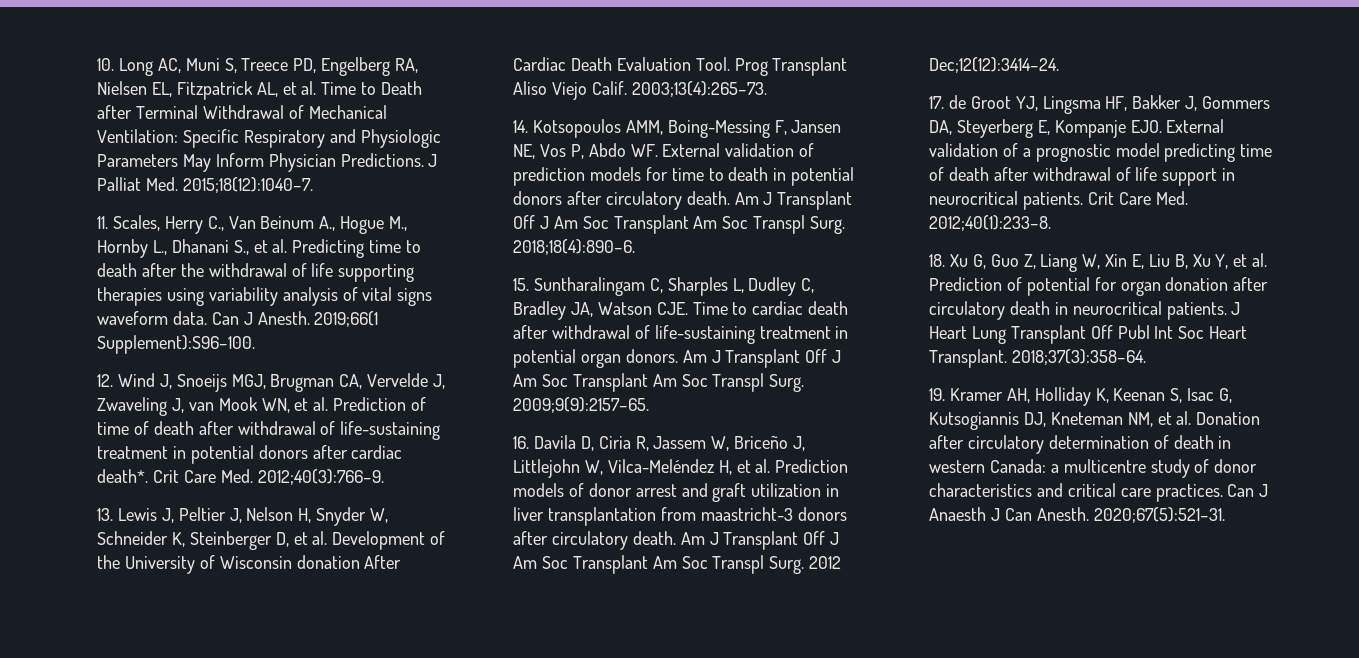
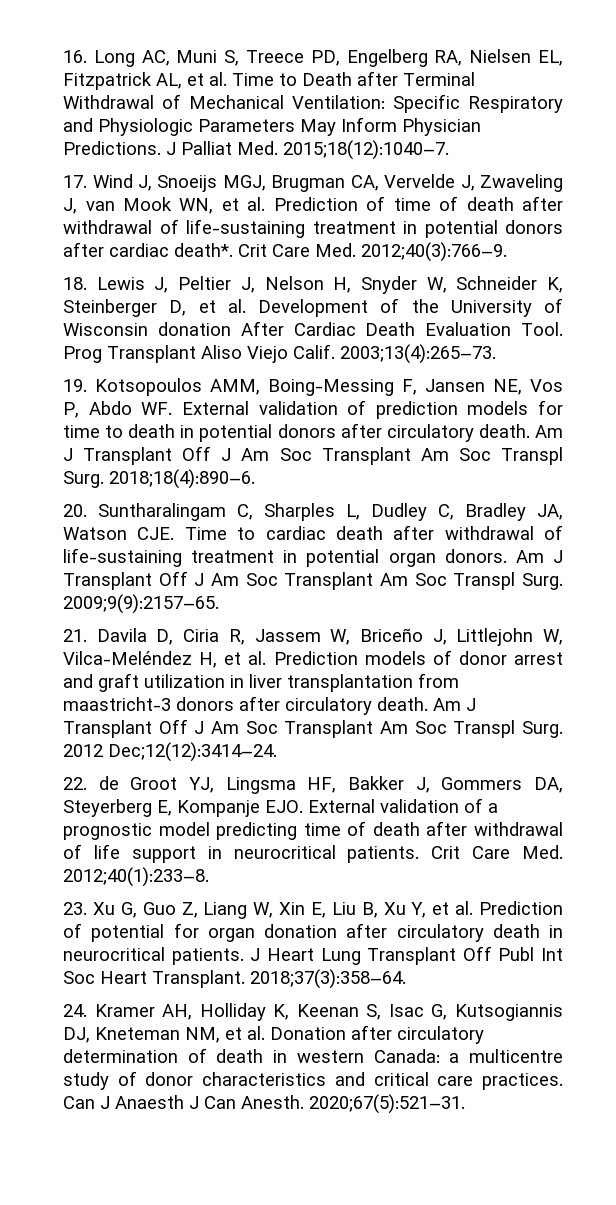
- 10. Long AC, Muni S, Treece PD, Engelberg RA, Nielsen EL, Fitzpatrick AL, et al. Time to Death after Terminal Withdrawal of Mechanical Ventilation: Specific Respiratory and Physiologic Parameters May Inform Physician Predictions.
+ 16. Long AC, Muni S, Treece PD, Engelberg RA, Nielsen EL, Fitzpatrick AL, et al. Time to Death after Terminal Withdrawal of Mechanical Ventilation: Specific Respiratory and Physiologic Parameters May Inform Physician Predictions.
- 11. Scales, Herry C., Van Beinum A., Hogue M., Hornby L., Dhanani S., et al. Predicting time to death after the withdrawal of life supporting therapies using variability analysis of vital signs waveform data. Can J Anesth. 2019;66(1 Supplement):S96–100.
- 12. Wind J, Snoeijs MGJ, Brugman CA, Vervelde J, Zwaveling J, van Mook WN, et al. Prediction of time of death after withdrawal of life-sustaining treatment in potential donors after cardiac death*.
+ 17. Wind J, Snoeijs MGJ, Brugman CA, Vervelde J, Zwaveling J, van Mook WN, et al. Prediction of time of death after withdrawal of life-sustaining treatment in potential donors after cardiac death*.
- 13. Lewis J, Peltier J, Nelson H, Snyder W, Schneider K, Steinberger D, et al. Development of the University of Wisconsin donation After Cardiac Death Evaluation Tool.
+ 18. Lewis J, Peltier J, Nelson H, Snyder W, Schneider K, Steinberger D, et al. Development of the University of Wisconsin donation After Cardiac Death Evaluation Tool.
- 14. Kotsopoulos AMM, Boing-Messing F, Jansen NE, Vos P, Abdo WF. External validation of prediction models for time to death in potential donors after circulatory death.
+ 19. Kotsopoulos AMM, Boing-Messing F, Jansen NE, Vos P, Abdo WF. External validation of prediction models for time to death in potential donors after circulatory death.
- 15. Suntharalingam C, Sharples L, Dudley C, Bradley JA, Watson CJE. Time to cardiac death after withdrawal of life-sustaining treatment in potential organ donors.
+ 20. Suntharalingam C, Sharples L, Dudley C, Bradley JA, Watson CJE. Time to cardiac death after withdrawal of life-sustaining treatment in potential organ donors.
- 16. Davila D, Ciria R, Jassem W, Briceño J, Littlejohn W, Vilca-Meléndez H, et al. Prediction models of donor arrest and graft utilization in liver transplantation from maastricht-3 donors after circulatory death.
+ 21. Davila D, Ciria R, Jassem W, Briceño J, Littlejohn W, Vilca-Meléndez H, et al. Prediction models of donor arrest and graft utilization in liver transplantation from maastricht-3 donors after circulatory death.
- 17. de Groot YJ, Lingsma HF, Bakker J, Gommers DA, Steyerberg E, Kompanje EJO. External validation of a prognostic model predicting time of death after withdrawal of life support in neurocritical patients.
+ 22. de Groot YJ, Lingsma HF, Bakker J, Gommers DA, Steyerberg E, Kompanje EJO. External validation of a prognostic model predicting time of death after withdrawal of life support in neurocritical patients.
- 18. Xu G, Guo Z, Liang W, Xin E, Liu B, Xu Y, et al. Prediction of potential for organ donation after circulatory death in neurocritical patients.
+ 23. Xu G, Guo Z, Liang W, Xin E, Liu B, Xu Y, et al. Prediction of potential for organ donation after circulatory death in neurocritical patients.
- 19. Kramer AH, Holliday K, Keenan S, Isac G, Kutsogiannis DJ, Kneteman NM, et al. Donation after circulatory determination of death in western Canada: a multicentre study of donor characteristics and critical care practices.
+ 24. Kramer AH, Holliday K, Keenan S, Isac G, Kutsogiannis DJ, Kneteman NM, et al. Donation after circulatory determination of death in western Canada: a multicentre study of donor characteristics and critical care practices.

